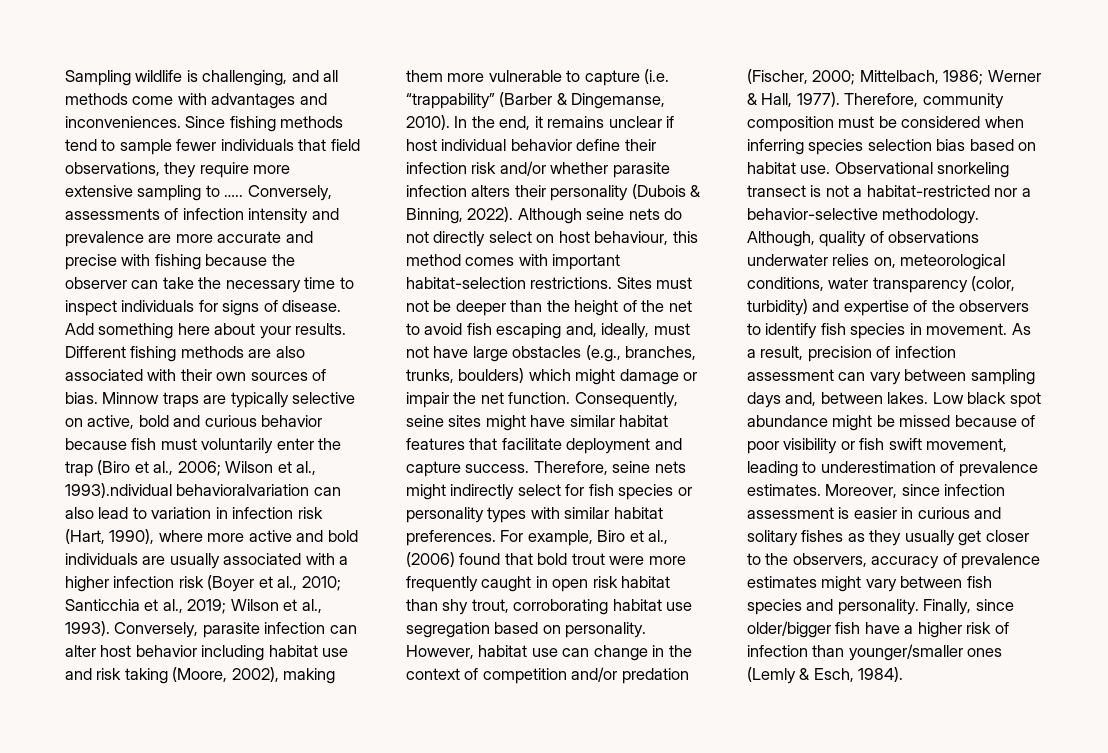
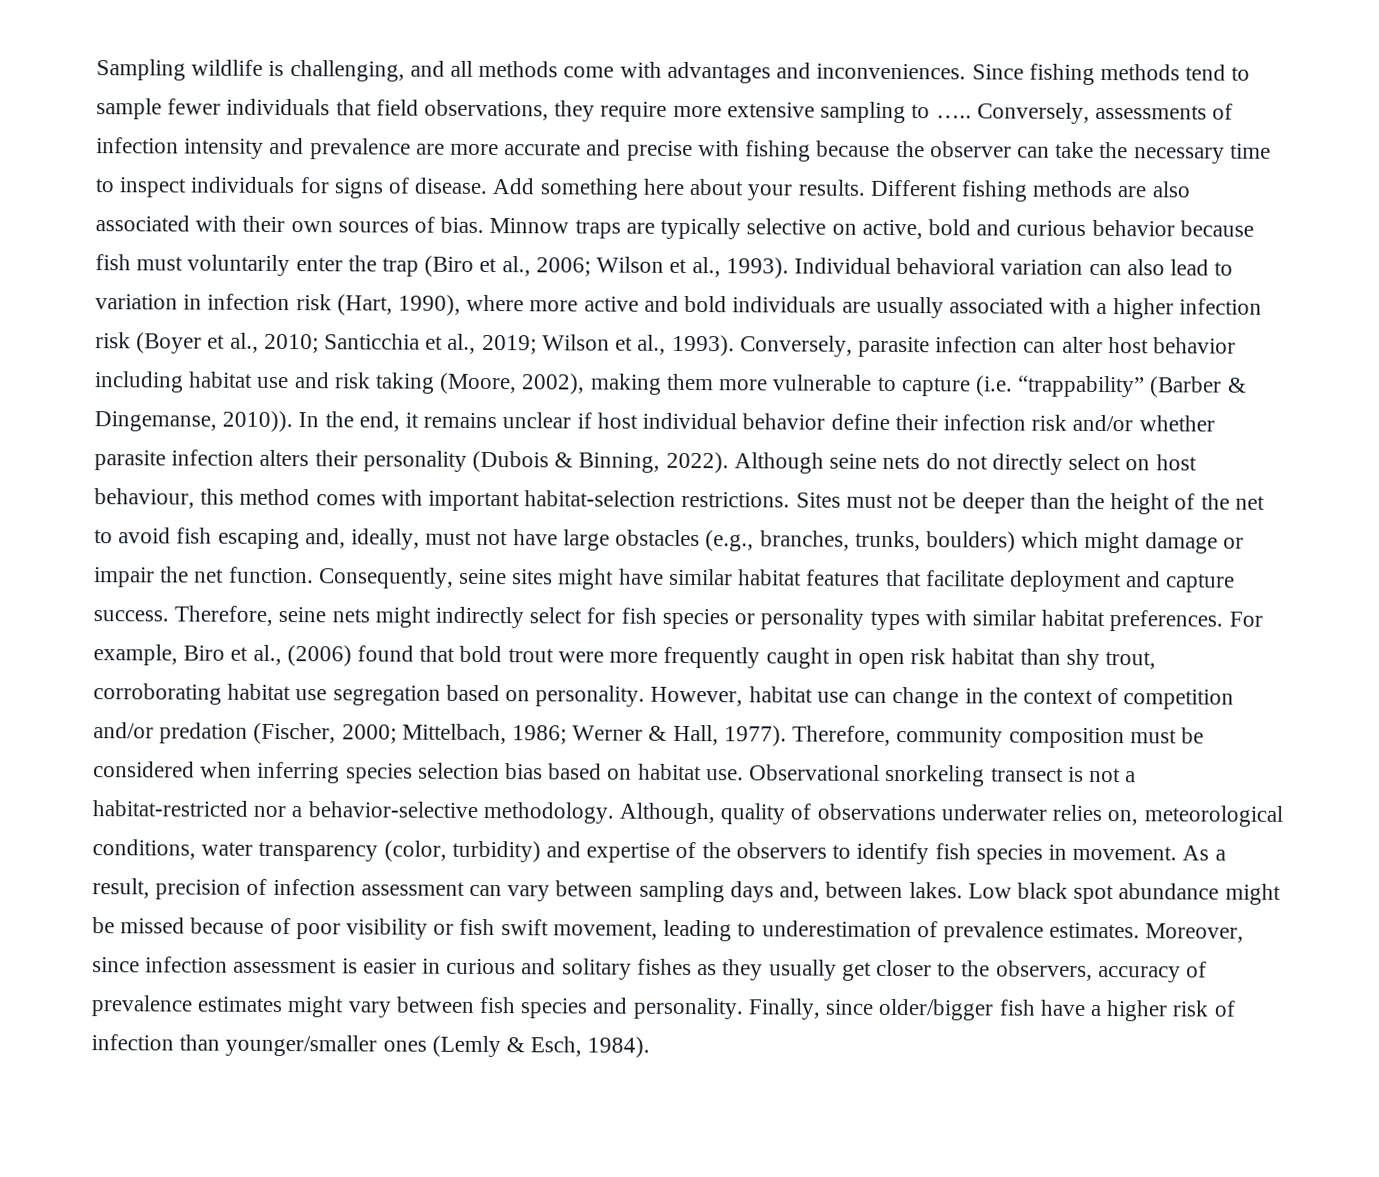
- Wilson et al., 1993).ndividual behavioralvariation can also lead to variation in infection risk (Hart, 1990), where more active and bold individuals are usually associated with a higher infection risk (Boyer et al., 2010;
+ Wilson et al., 1993). Individual behavioral variation can also lead to variation in infection risk (Hart, 1990), where more active and bold individuals are usually associated with a higher infection risk (Boyer et al., 2010;
- Conversely, parasite infection can alter host behavior including habitat use and risk taking (Moore, 2002), making them more vulnerable to capture (i.e. “trappability” (Barber & Dingemanse, 2010).
+ Conversely, parasite infection can alter host behavior including habitat use and risk taking (Moore, 2002), making them more vulnerable to capture (i.e. “trappability” (Barber & Dingemanse, 2010)).

